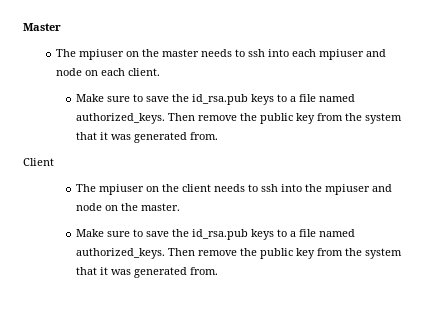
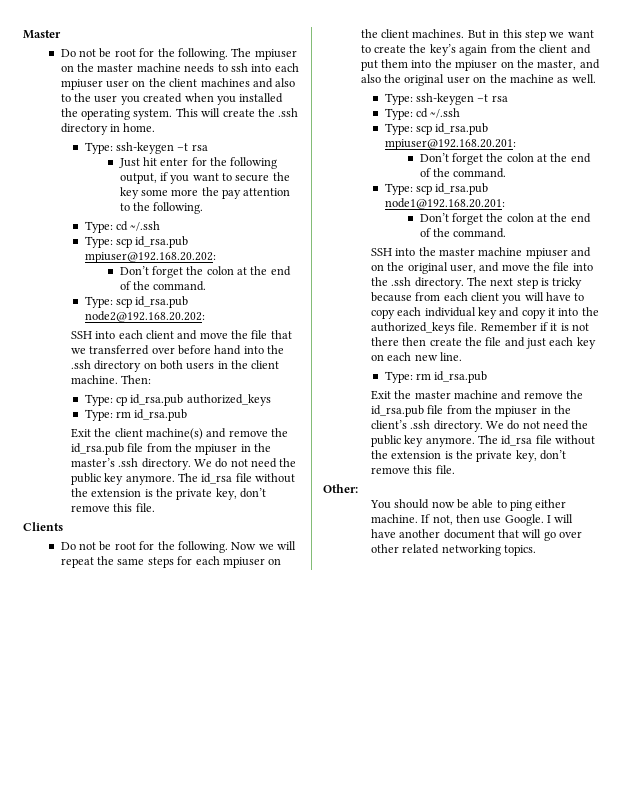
  Master
- The mpiuser on the master needs to ssh into each mpiuser and node on each client.
- Make sure to save the id_rsa.pub keys to a file named authorized_keys. Then remove the public key from the system that it was generated from.
- Client
- The mpiuser on the client needs to ssh into the mpiuser and node on the master.
- Make sure to save the id_rsa.pub keys to a file named authorized_keys. Then remove the public key from the system that it was generated from.
+ Do not be root for the following. The mpiuser on the master machine needs to ssh into each mpiuser user on the client machines and also to the user you created when you installed the operating system. This will create the .ssh directory in home.
+ Type: ssh-keygen –t rsa
+ Just hit enter for the following output, if you want to secure the key some more the pay attention to the following.
+ Type: cd ~/.ssh
+ Type: scp id_rsa.pub mpiuser@192.168.20.202:
+ Don’t forget the colon at the end of the command.
+ Type: scp id_rsa.pub node2@192.168.20.202:
+ SSH into each client and move the file that we transferred over before hand into the .ssh directory on both users in the client machine. Then:
+ Type: cp id_rsa.pub authorized_keys
+ Type: rm id_rsa.pub
+ Exit the client machine(s) and remove the id_rsa.pub file from the mpiuser in the master’s .ssh directory. We do not need the public key anymore. The id_rsa file without the extension is the private key, don’t remove this file.
+ Clients
+ Do not be root for the following. Now we will repeat the same steps for each mpiuser on the client machines. But in this step we want to create the key’s again from the client and put them into the mpiuser on the master, and also the original user on the machine as well.
+ Type: ssh-keygen –t rsa
+ Type: cd ~/.ssh
+ Type: scp id_rsa.pub mpiuser@192.168.20.201:
+ Don’t forget the colon at the end of the command.
+ Type: scp id_rsa.pub node1@192.168.20.201:
+ Don’t forget the colon at the end of the command.
+ SSH into the master machine mpiuser and on the original user, and move the file into the .ssh directory. The next step is tricky because from each client you will have to copy each individual key and copy it into the authorized_keys file. Remember if it is not there then create the file and just each key on each new line.
+ Type: rm id_rsa.pub
+ Exit the master machine and remove the id_rsa.pub file from the mpiuser in the client’s .ssh directory. We do not need the public key anymore. The id_rsa file without the extension is the private key, don’t remove this file.
+ Other:
+ You should now be able to ping either machine. If not, then use Google. I will have another document that will go over other related networking topics.

